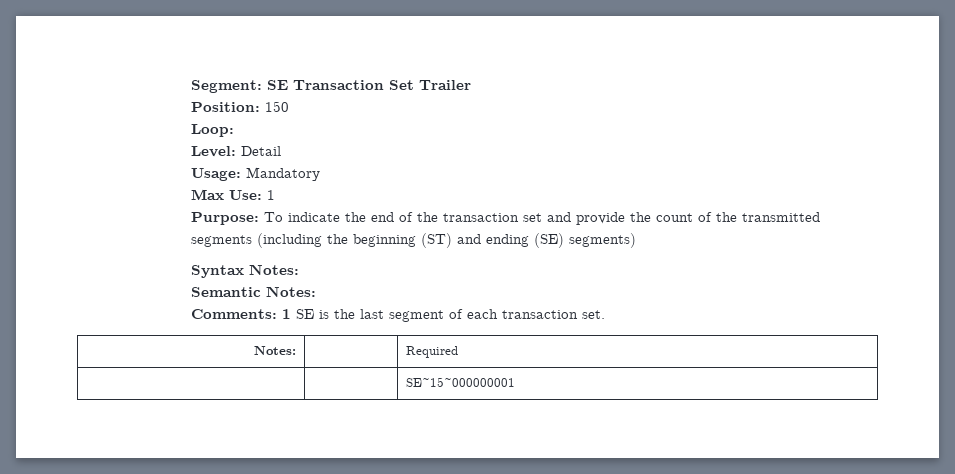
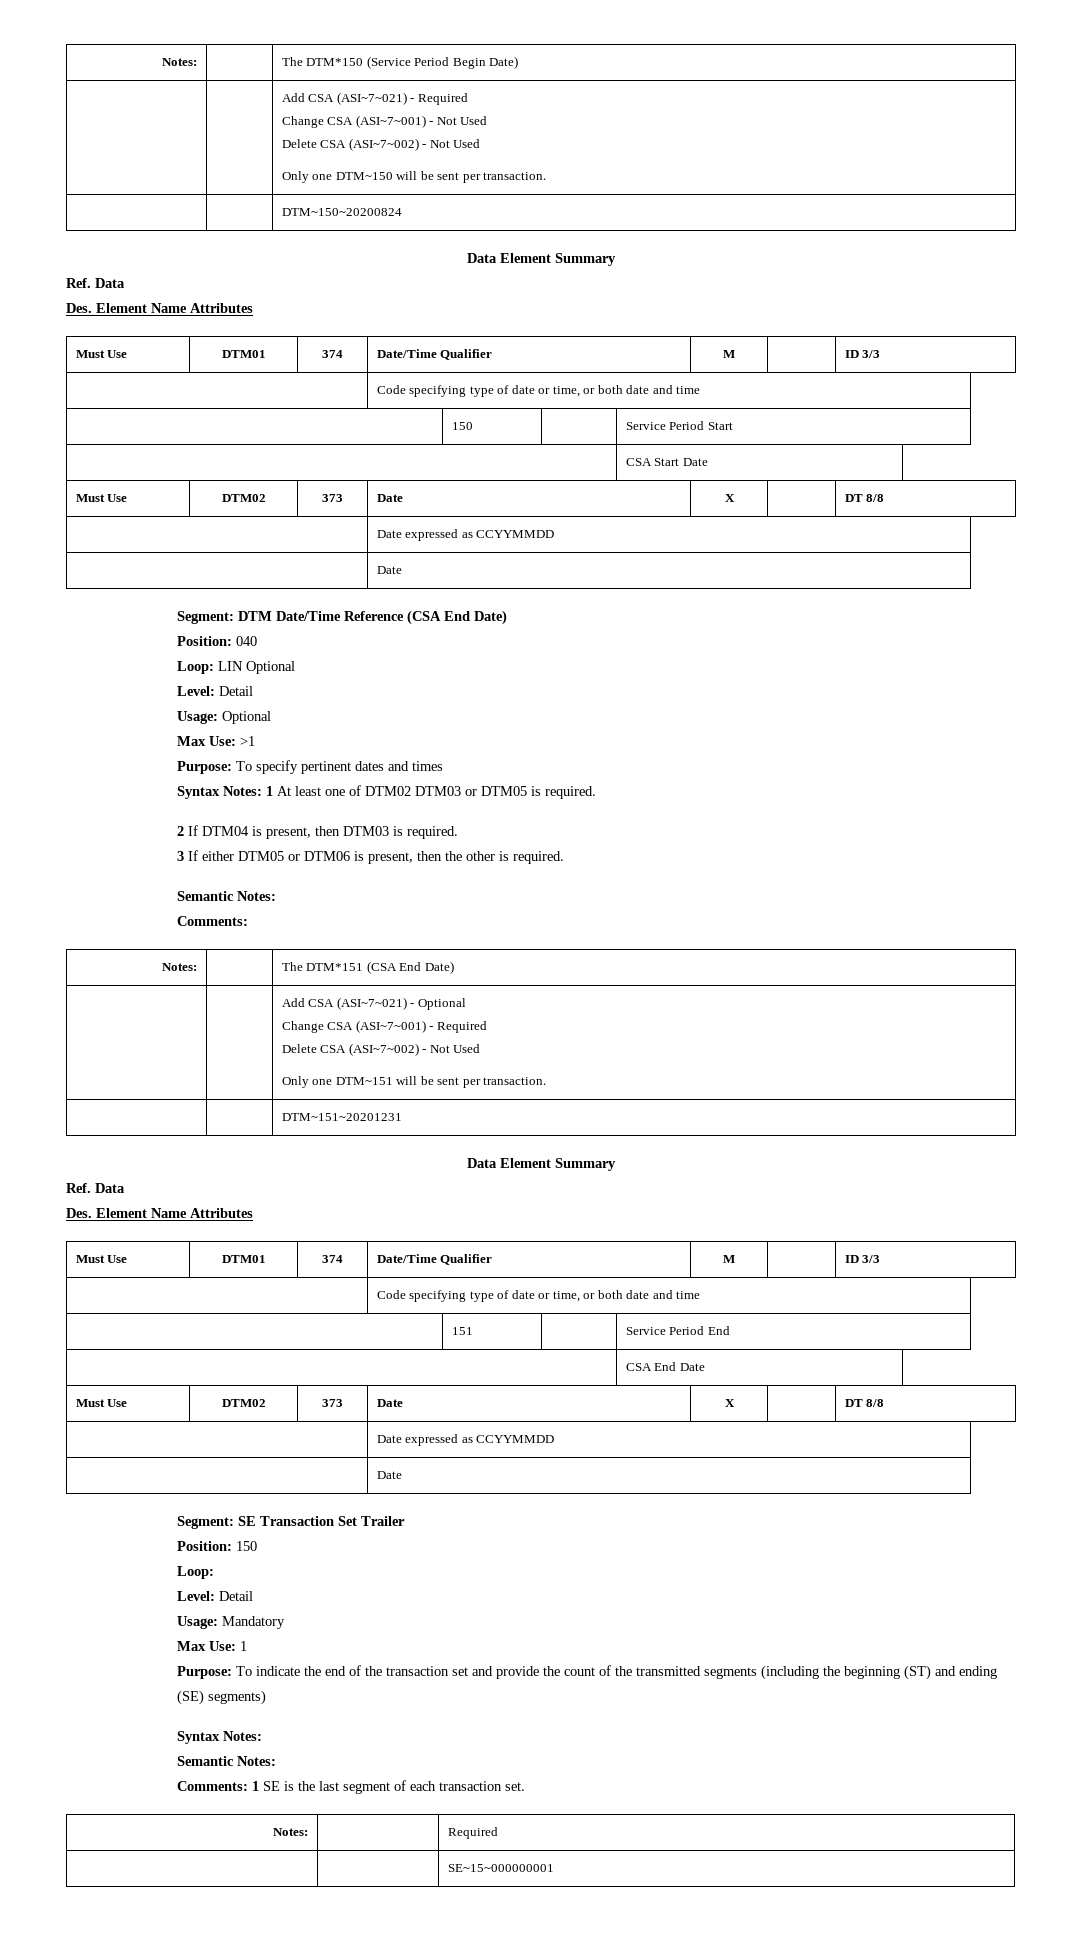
+ Notes: | | The DTM*150 (Service Period Begin Date)
+ | | Add CSA (ASI~7~021) - Required
+ Change CSA (ASI~7~001) - Not Used
+ Delete CSA (ASI~7~002) - Not Used
+ Only one DTM~150 will be sent per transaction.
+ | | DTM~150~20200824
+ Data Element Summary
+ Ref. Data
+ Des. Element Name Attributes
+ Must Use | DTM01 | 374 | Date/Time Qualifier | M | | ID 3/3
+ | Code specifying type of date or time, or both date and time
+ | 150 | | Service Period Start
+ | CSA Start Date
+ Must Use | DTM02 | 373 | Date | X | | DT 8/8
+ | Date expressed as CCYYMMDD
+ | Date
+ Segment: DTM Date/Time Reference (CSA End Date)
+ Position: 040
+ Loop: LIN Optional
+ Level: Detail
+ Usage: Optional
+ Max Use: >1
+ Purpose: To specify pertinent dates and times
+ Syntax Notes: 1 At least one of DTM02 DTM03 or DTM05 is required.
+ 2 If DTM04 is present, then DTM03 is required.
+ 3 If either DTM05 or DTM06 is present, then the other is required.
+ Semantic Notes:
+ Comments:
+ Notes: | | The DTM*151 (CSA End Date)
+ | | Add CSA (ASI~7~021) - Optional
+ Change CSA (ASI~7~001) - Required
+ Delete CSA (ASI~7~002) - Not Used
+ Only one DTM~151 will be sent per transaction.
+ | | DTM~151~20201231
+ Data Element Summary
+ Ref. Data
+ Des. Element Name Attributes
+ Must Use | DTM01 | 374 | Date/Time Qualifier | M | | ID 3/3
+ | Code specifying type of date or time, or both date and time
+ | 151 | | Service Period End
+ | CSA End Date
+ Must Use | DTM02 | 373 | Date | X | | DT 8/8
+ | Date expressed as CCYYMMDD
+ | Date

